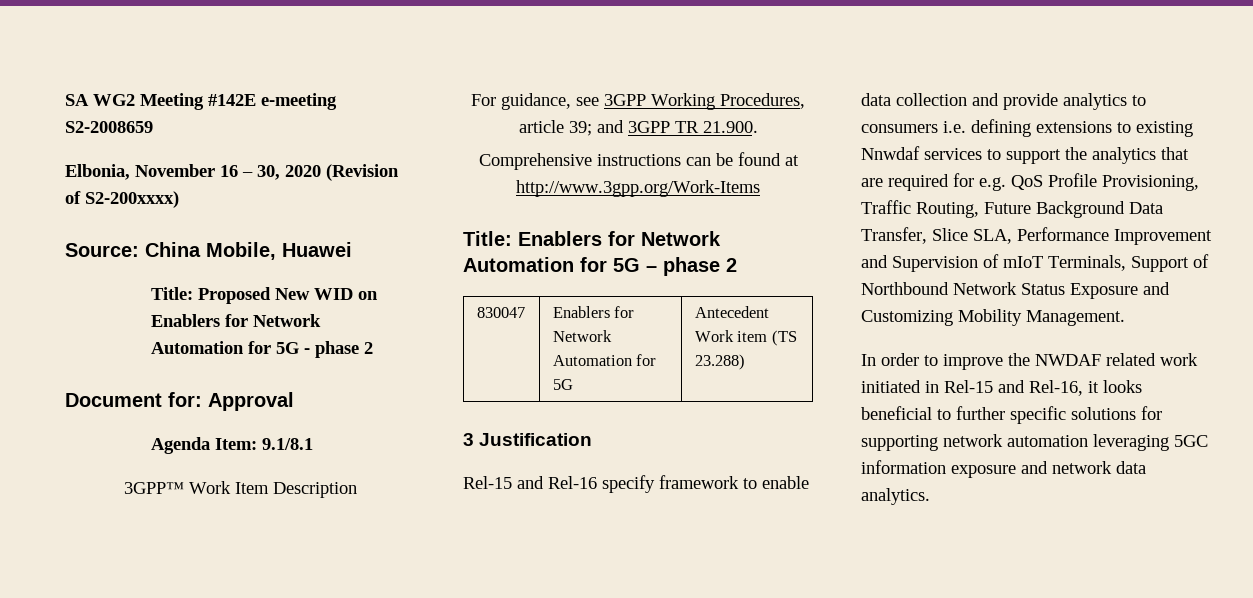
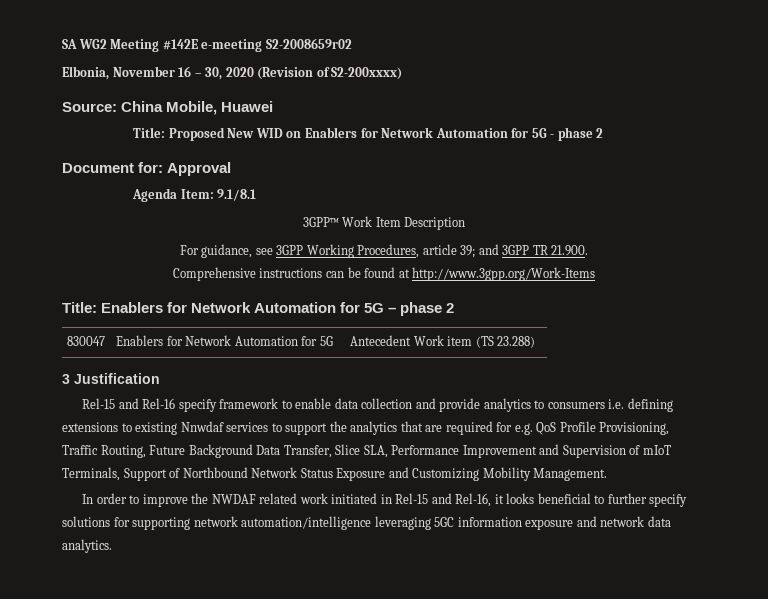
- SA WG2 Meeting #142E e-meeting S2-2008659
+ SA WG2 Meeting #142E e-meeting S2-2008659r02
- In order to improve the NWDAF related work initiated in Rel-15 and Rel-16, it looks beneficial to further specific solutions for supporting network automation leveraging 5GC information exposure and network data analytics.
+ In order to improve the NWDAF related work initiated in Rel-15 and Rel-16, it looks beneficial to further specify solutions for supporting network automation/intelligence leveraging 5GC information exposure and network data analytics.

